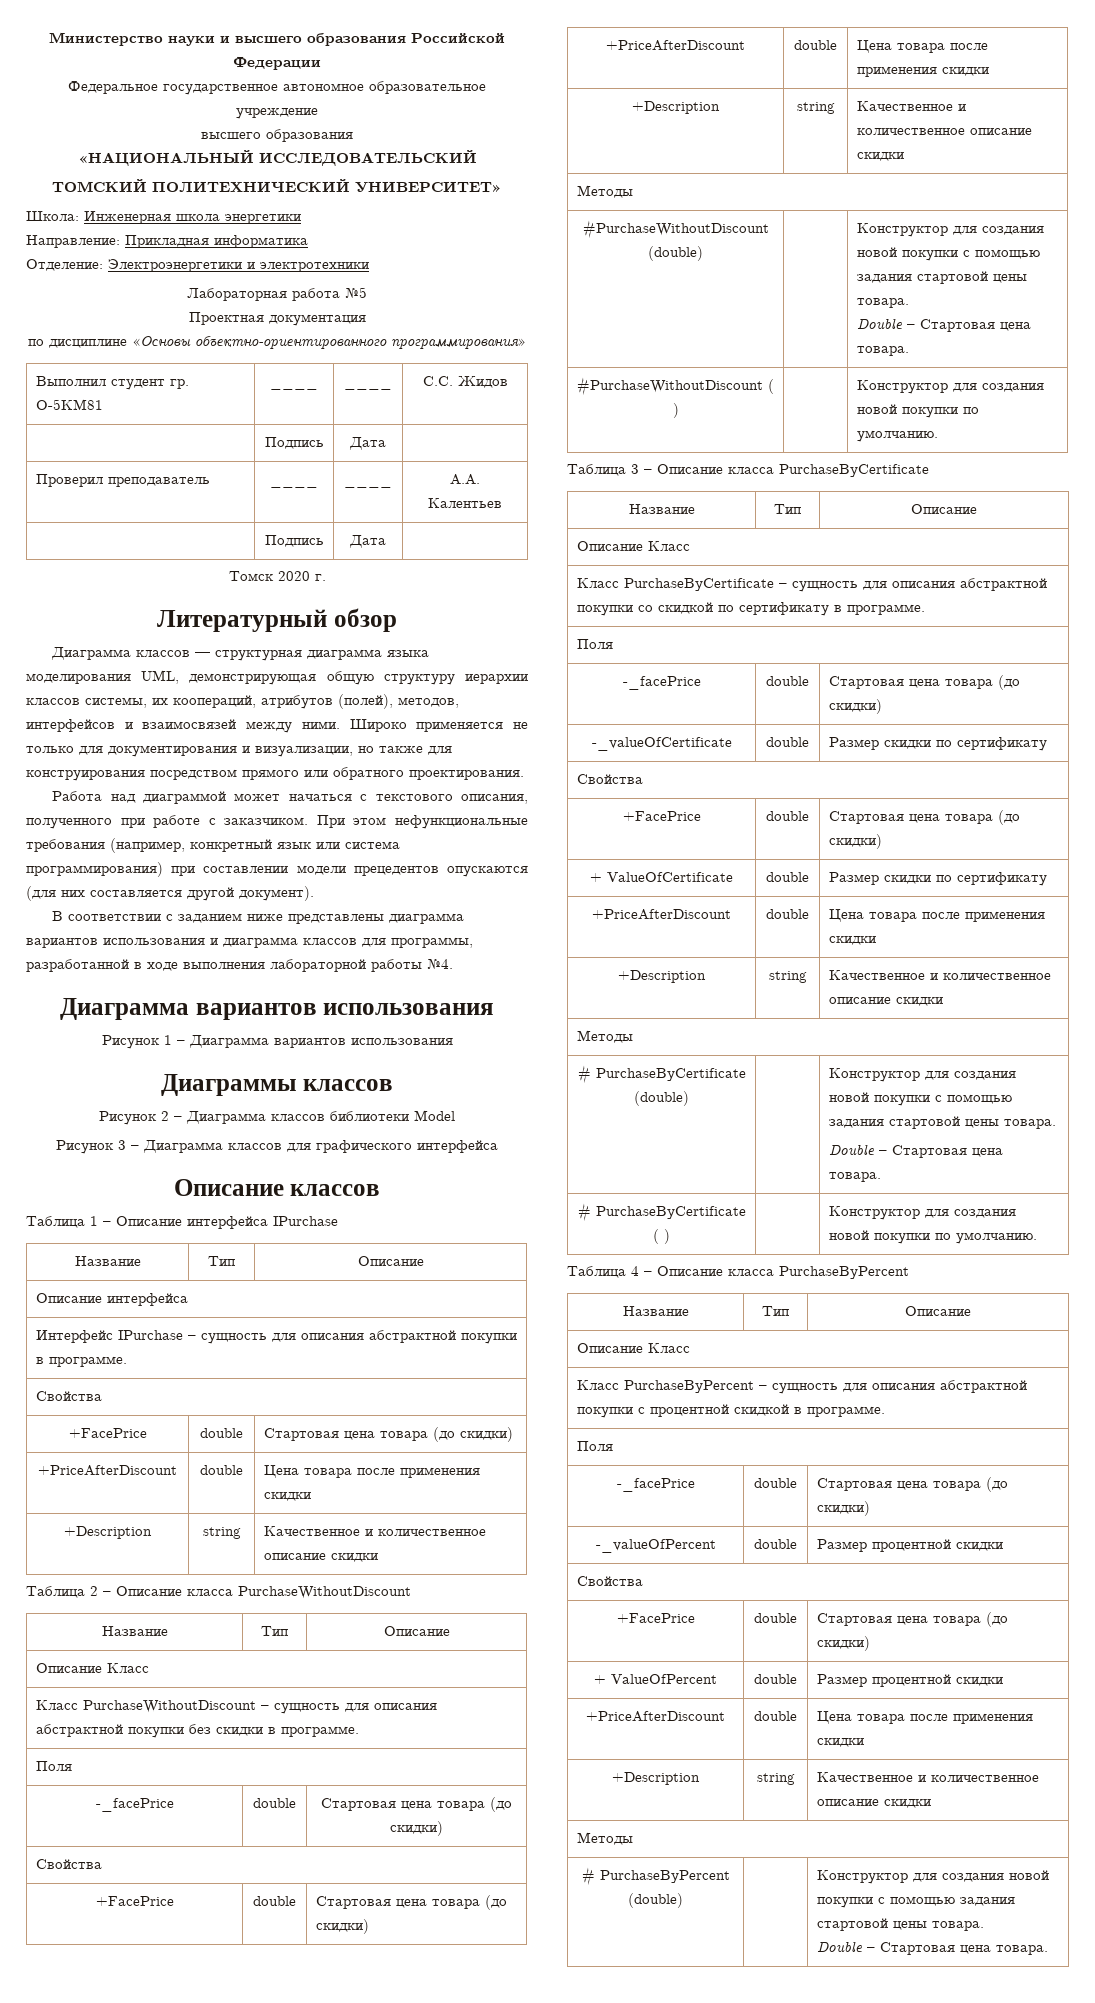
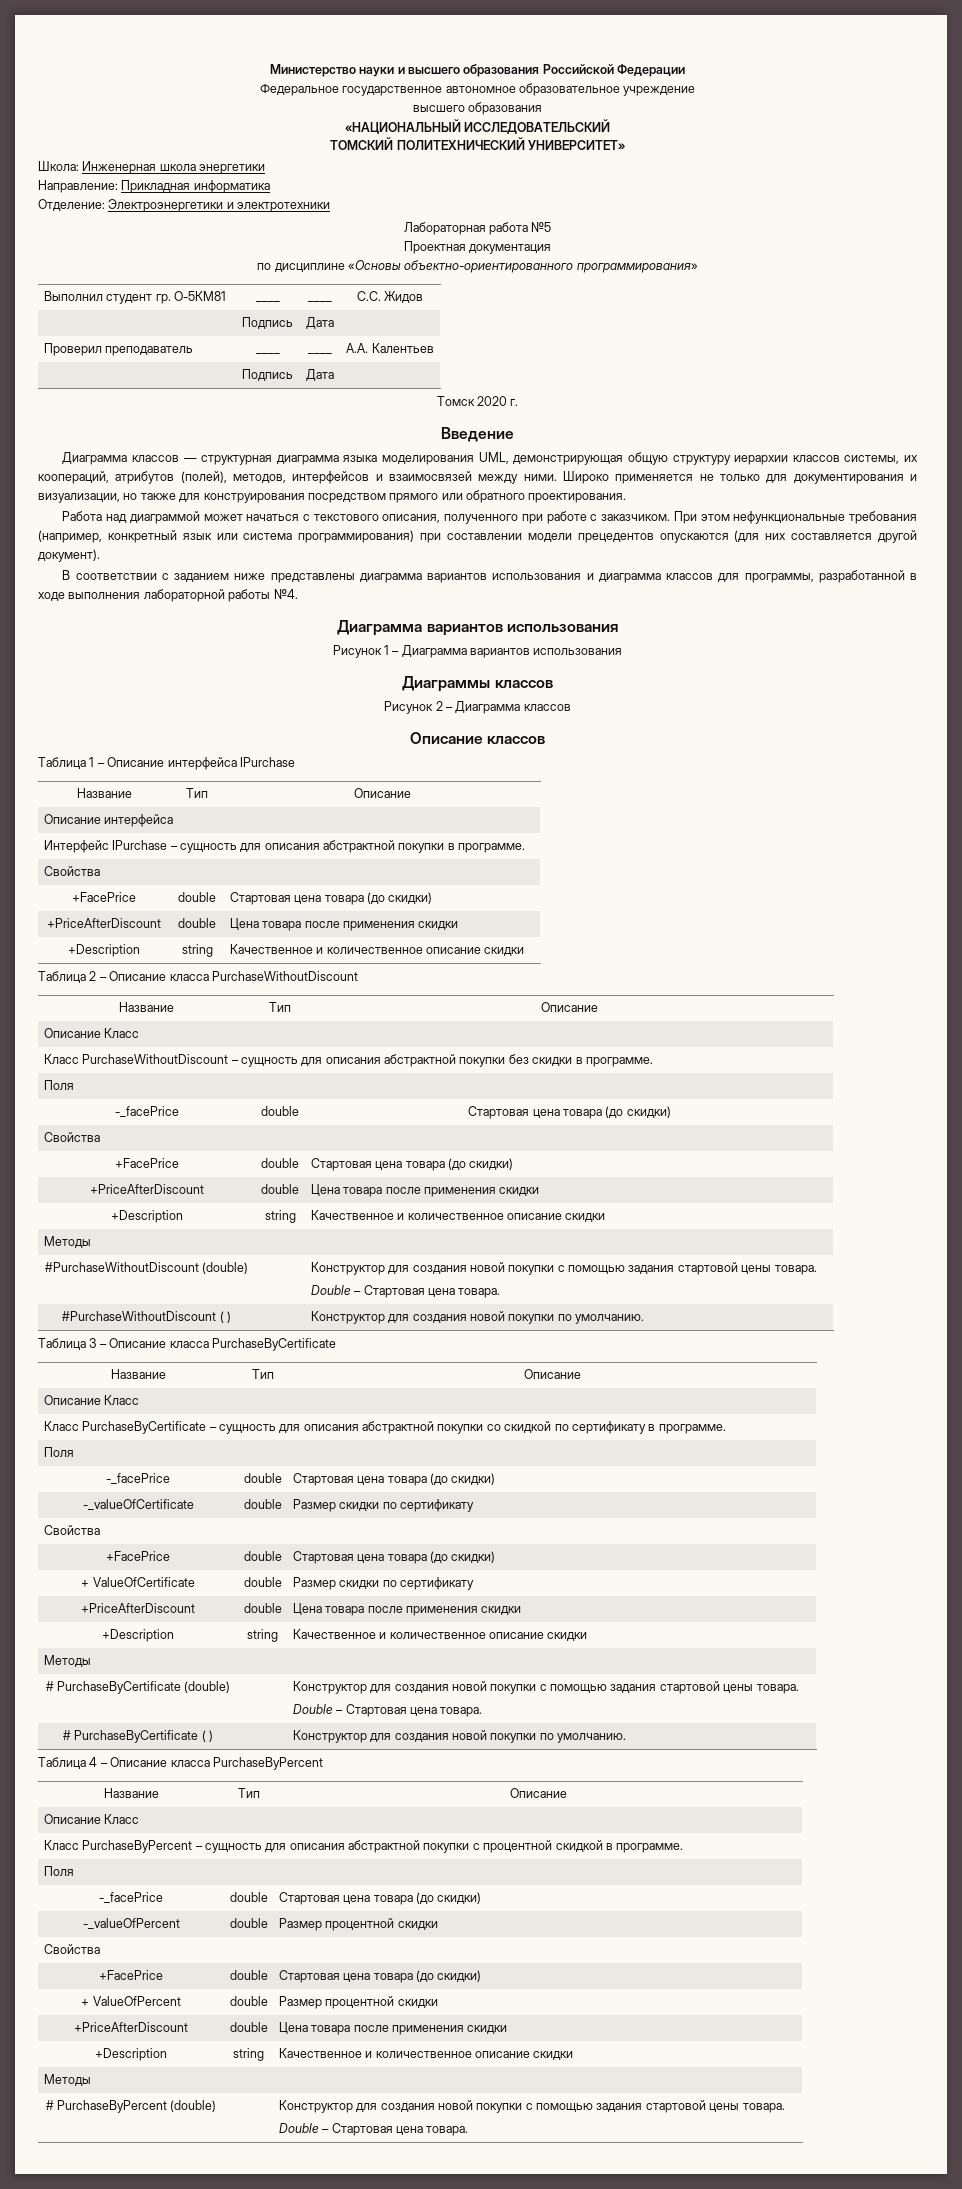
- Литературный обзор
+ Введение
- Рисунок 2 – Диаграмма классов библиотеки Model
- Рисунок 3 – Диаграмма классов для графического интерфейса
+ Рисунок 2 – Диаграмма классов

